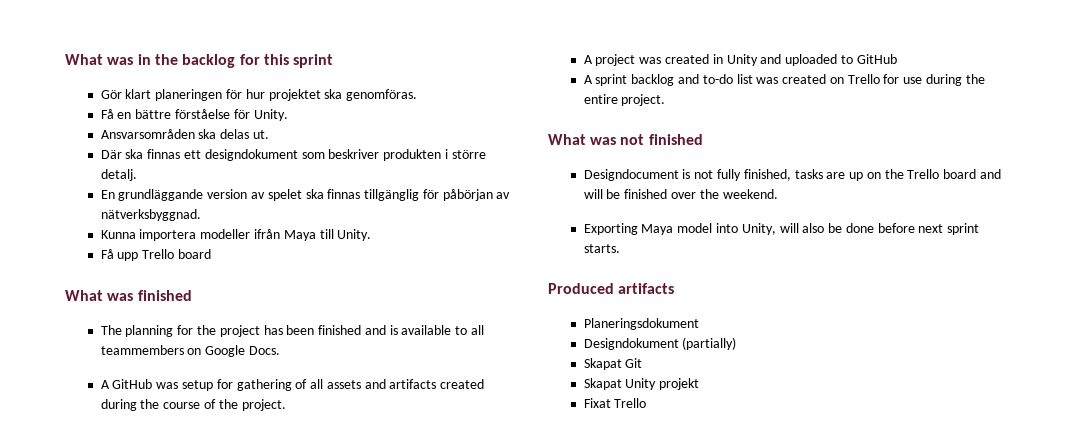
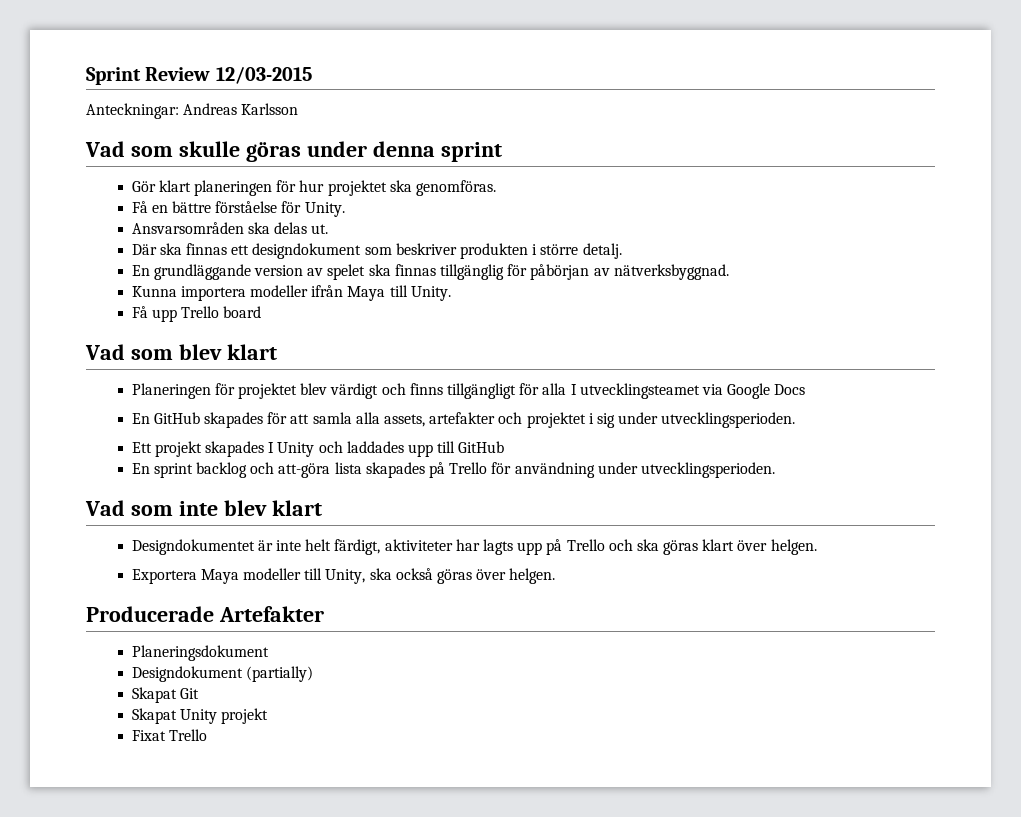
- What was in the backlog for this sprint
+ Sprint Review 12/03-2015
+ Anteckningar: Andreas Karlsson
+ Vad som skulle göras under denna sprint
- What was finished
- The planning for the project has been finished and is available to all teammembers on Google Docs.
- A GitHub was setup for gathering of all assets and artifacts created during the course of the project.
- A project was created in Unity and uploaded to GitHub
+ Vad som blev klart
+ Planeringen för projektet blev värdigt och finns tillgängligt för alla I utvecklingsteamet via Google Docs
+ En GitHub skapades för att samla alla assets, artefakter och projektet i sig under utvecklingsperioden.
+ Ett projekt skapades I Unity och laddades upp till GitHub
- A sprint backlog and to-do list was created on Trello for use during the entire project.
- What was not finished
- Designdocument is not fully finished, tasks are up on the Trello board and will be finished over the weekend.
- Exporting Maya model into Unity, will also be done before next sprint starts.
- Produced artifacts
+ En sprint backlog och att-göra lista skapades på Trello för användning under utvecklingsperioden.
+ Vad som inte blev klart
+ Designdokumentet är inte helt färdigt, aktiviteter har lagts upp på Trello och ska göras klart över helgen.
+ Exportera Maya modeller till Unity, ska också göras över helgen.
+ Producerade Artefakter

